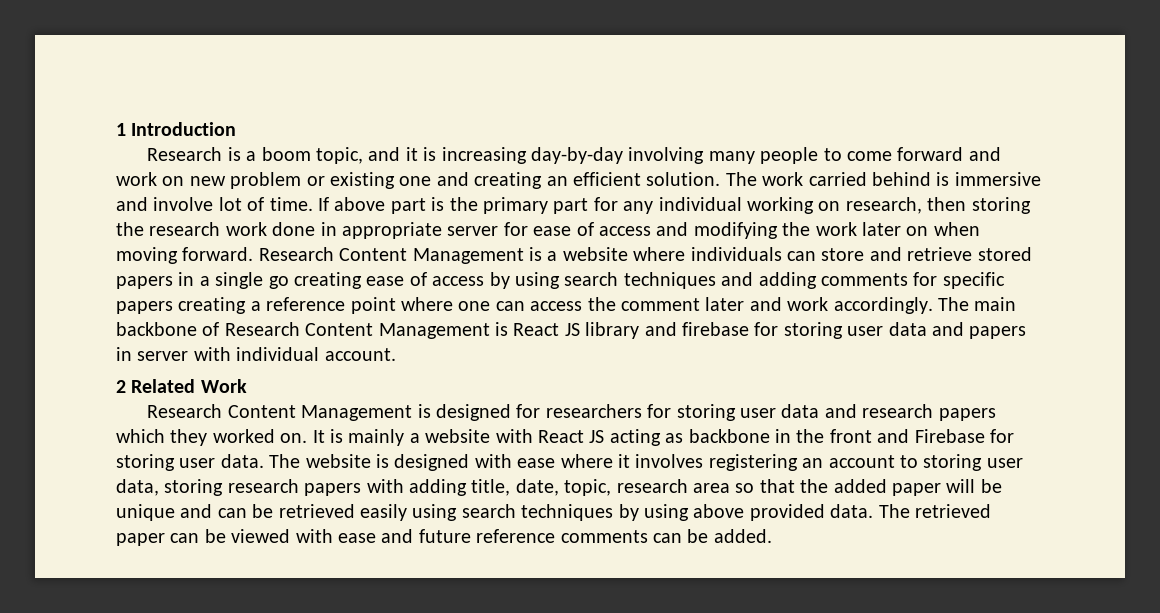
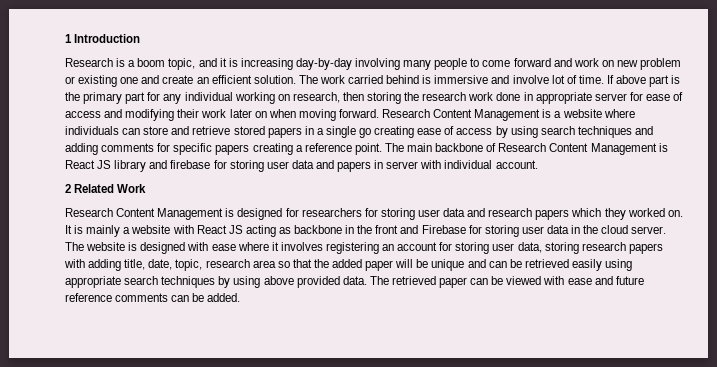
- Research is a boom topic, and it is increasing day-by-day involving many people to come forward and work on new problem or existing one and creating an efficient solution.
+ Research is a boom topic, and it is increasing day-by-day involving many people to come forward and work on new problem or existing one and create an efficient solution.
- If above part is the primary part for any individual working on research, then storing the research work done in appropriate server for ease of access and modifying the work later on when moving forward.
+ If above part is the primary part for any individual working on research, then storing the research work done in appropriate server for ease of access and modifying their work later on when moving forward.
- Research Content Management is a website where individuals can store and retrieve stored papers in a single go creating ease of access by using search techniques and adding comments for specific papers creating a reference point where one can access the comment later and work accordingly.
+ Research Content Management is a website where individuals can store and retrieve stored papers in a single go creating ease of access by using search techniques and adding comments for specific papers creating a reference point.
- It is mainly a website with React JS acting as backbone in the front and Firebase for storing user data.
+ It is mainly a website with React JS acting as backbone in the front and Firebase for storing user data in the cloud server.
- The website is designed with ease where it involves registering an account to storing user data, storing research papers with adding title, date, topic, research area so that the added paper will be unique and can be retrieved easily using search techniques by using above provided data.
+ The website is designed with ease where it involves registering an account for storing user data, storing research papers with adding title, date, topic, research area so that the added paper will be unique and can be retrieved easily using appropriate search techniques by using above provided data.

